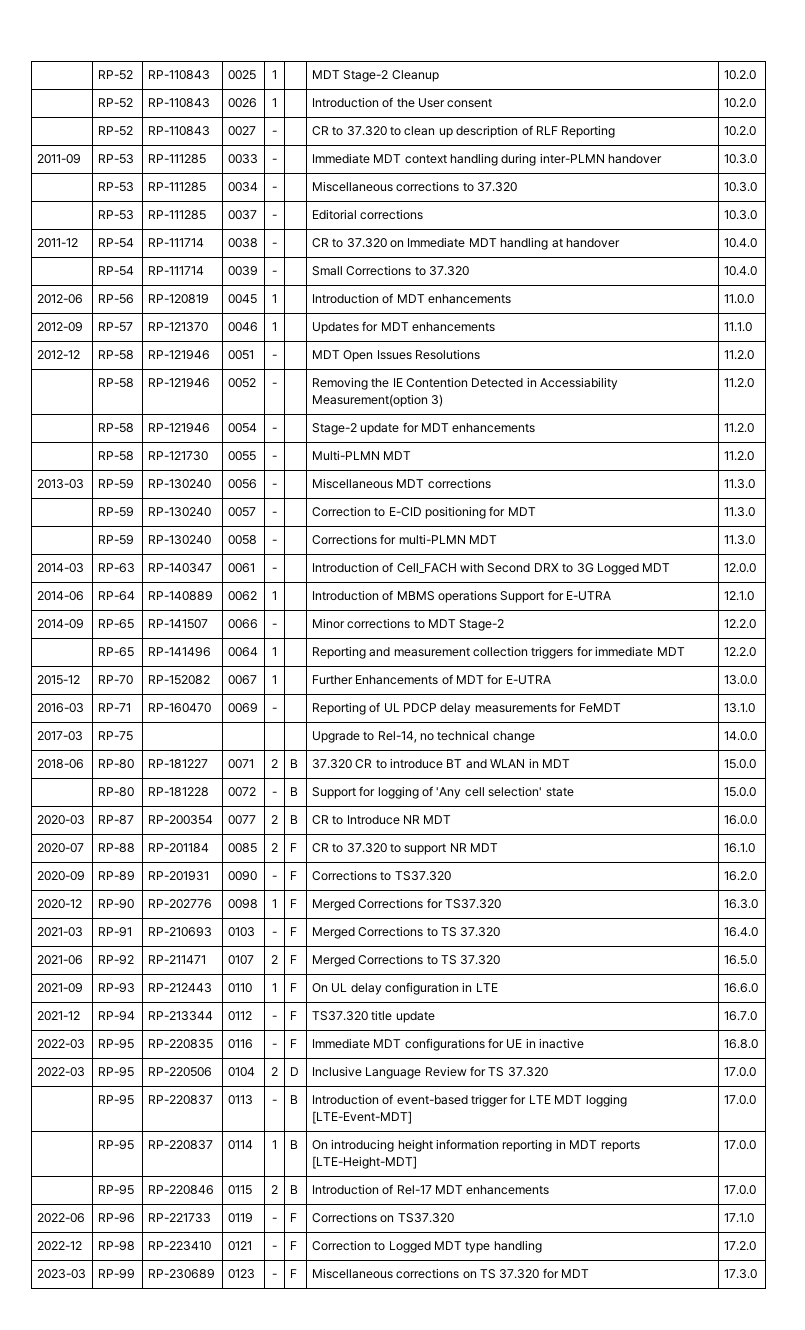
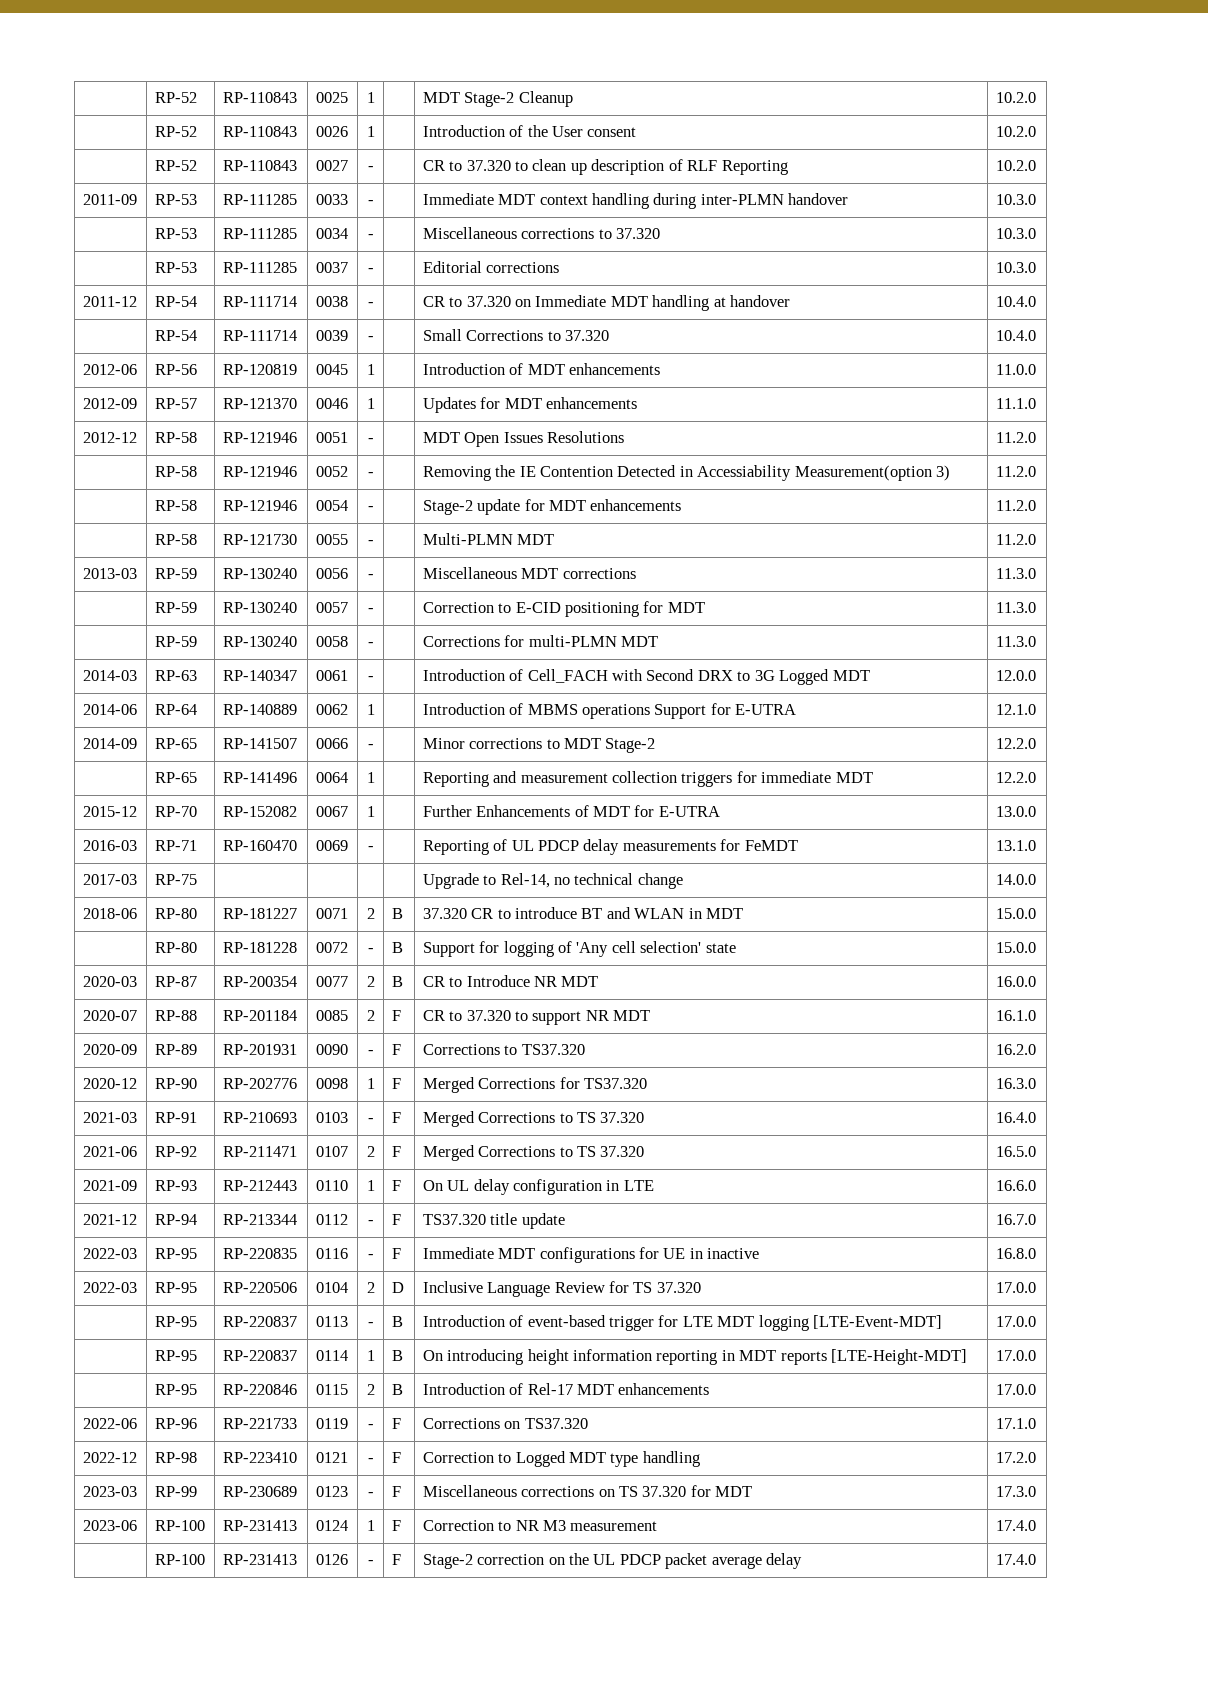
+ 2023-06 | RP-100 | RP-231413 | 0124 | 1 | F | Correction to NR M3 measurement | 17.4.0
+ | RP-100 | RP-231413 | 0126 | - | F | Stage-2 correction on the UL PDCP packet average delay | 17.4.0

